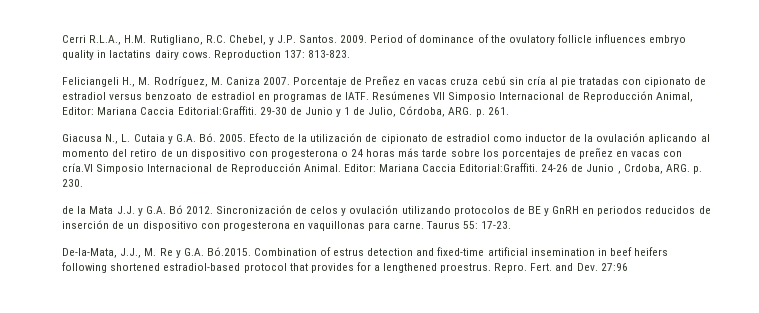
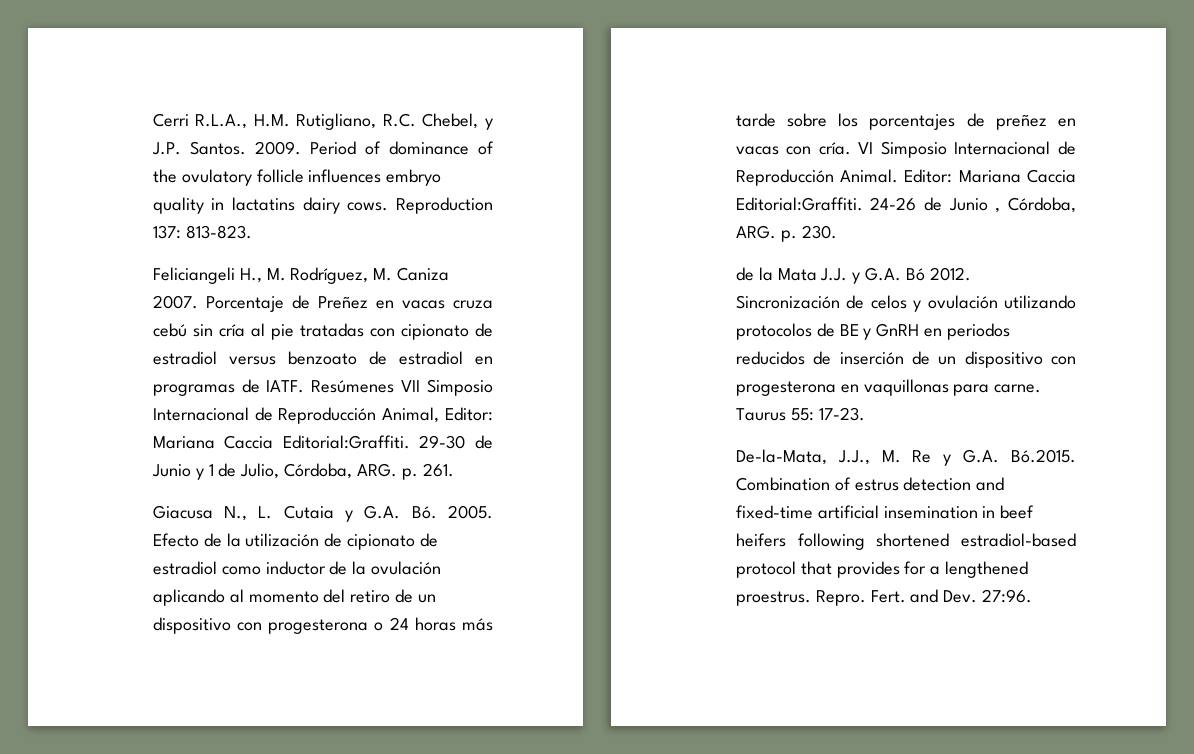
- Efecto de la utilización de cipionato de estradiol como inductor de la ovulación aplicando al momento del retiro de un dispositivo con progesterona o 24 horas más tarde sobre los porcentajes de preñez en vacas con cría.VI Simposio Internacional de Reproducción Animal.
+ Efecto de la utilización de cipionato de estradiol como inductor de la ovulación aplicando al momento del retiro de un dispositivo con progesterona o 24 horas más tarde sobre los porcentajes de preñez en vacas con cría. VI Simposio Internacional de Reproducción Animal.
- 24-26 de Junio , Crdoba, ARG. p. 230.
+ 24-26 de Junio , Córdoba, ARG. p. 230.
- Fert. and Dev. 27:96
+ Fert. and Dev. 27:96.

